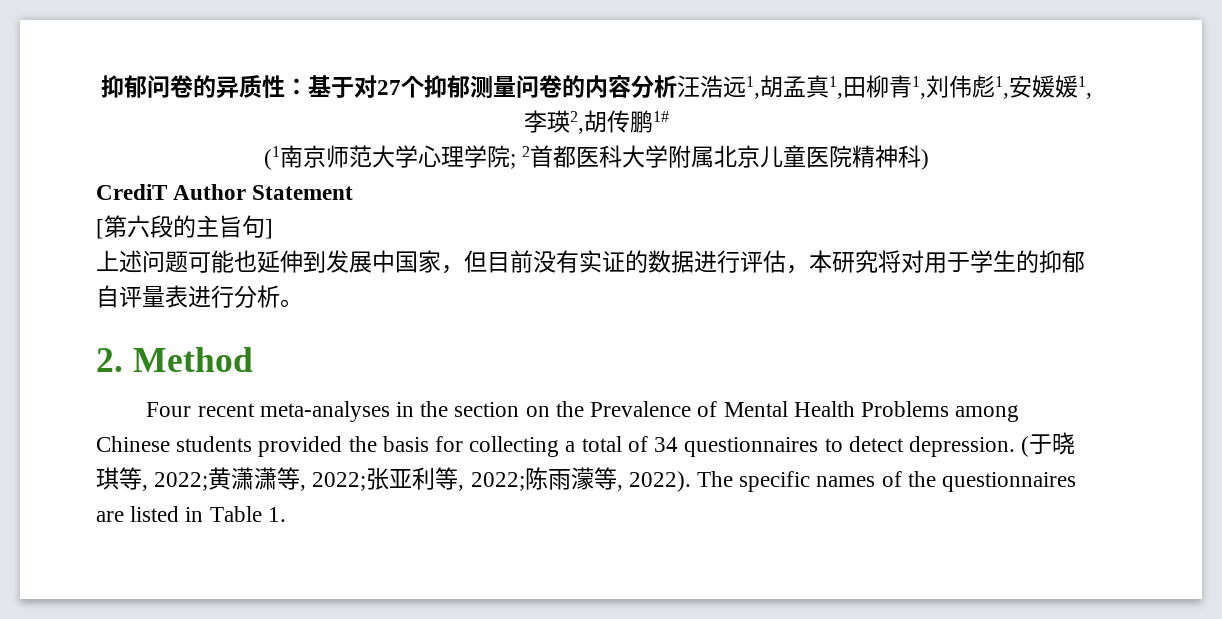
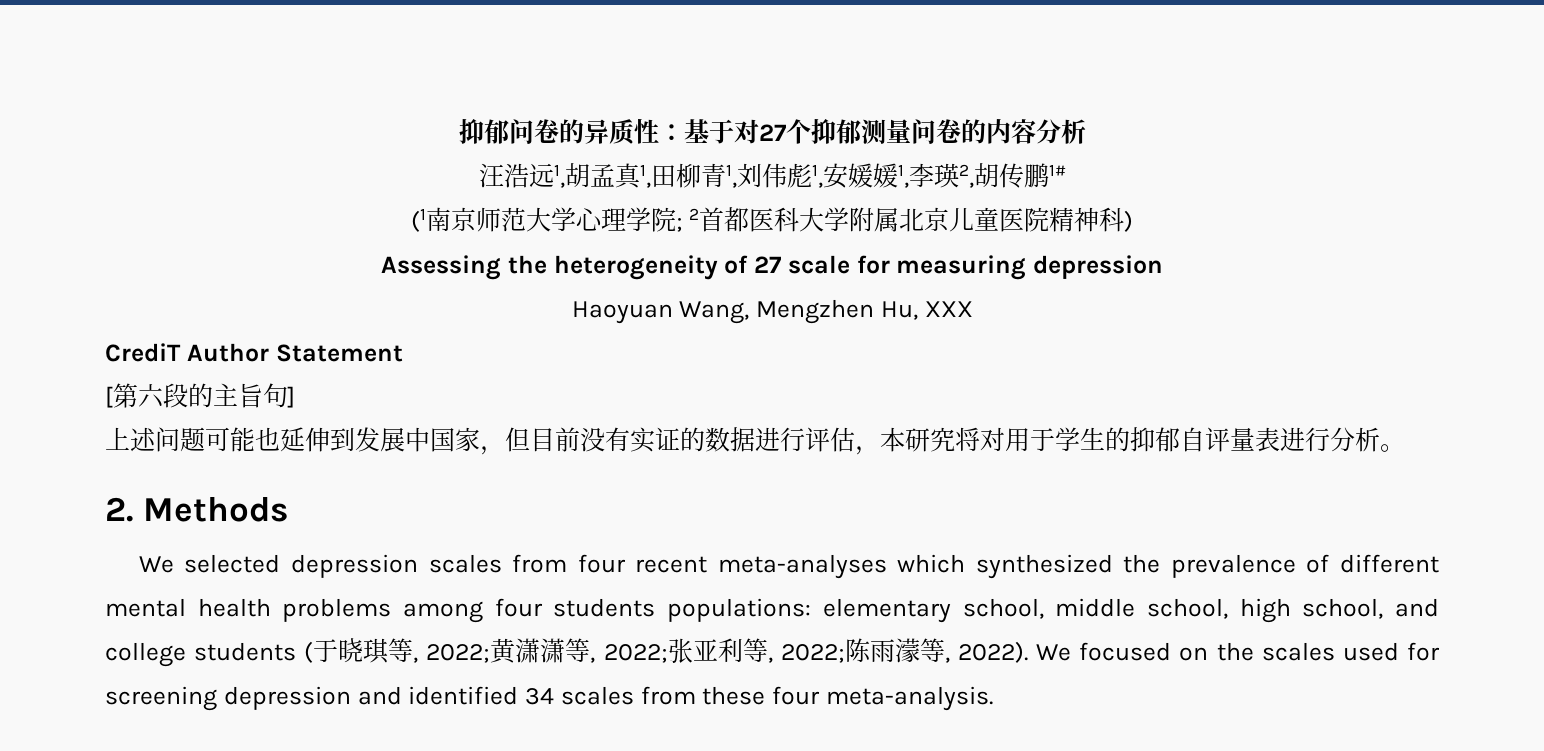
- 抑郁问卷的异质性：基于对27个抑郁测量问卷的内容分析汪浩远1,胡孟真1,田柳青1,刘伟彪1,安媛媛1,李瑛2,胡传鹏1#
+ 抑郁问卷的异质性：基于对27个抑郁测量问卷的内容分析
+ 汪浩远1,胡孟真1,田柳青1,刘伟彪1,安媛媛1,李瑛2,胡传鹏1#
+ Assessing the heterogeneity of 27 scale for measuring depression
+ Haoyuan Wang, Mengzhen Hu, XXX
- 2. Method
- Four recent meta-analyses in the section on the Prevalence of Mental Health Problems among Chinese students provided the basis for collecting a total of 34 questionnaires to detect depression. (于晓琪等, 2022;黄潇潇等, 2022;张亚利等, 2022;陈雨濛等, 2022).
+ 2. Methods
+ We selected depression scales from four recent meta-analyses which synthesized the prevalence of different mental health problems among four students populations: elementary school, middle school, high school, and college students (于晓琪等, 2022;黄潇潇等, 2022;张亚利等, 2022;陈雨濛等, 2022).
- The specific names of the questionnaires are listed in Table 1.
+ We focused on the scales used for screening depression and identified 34 scales from these four meta-analysis.

